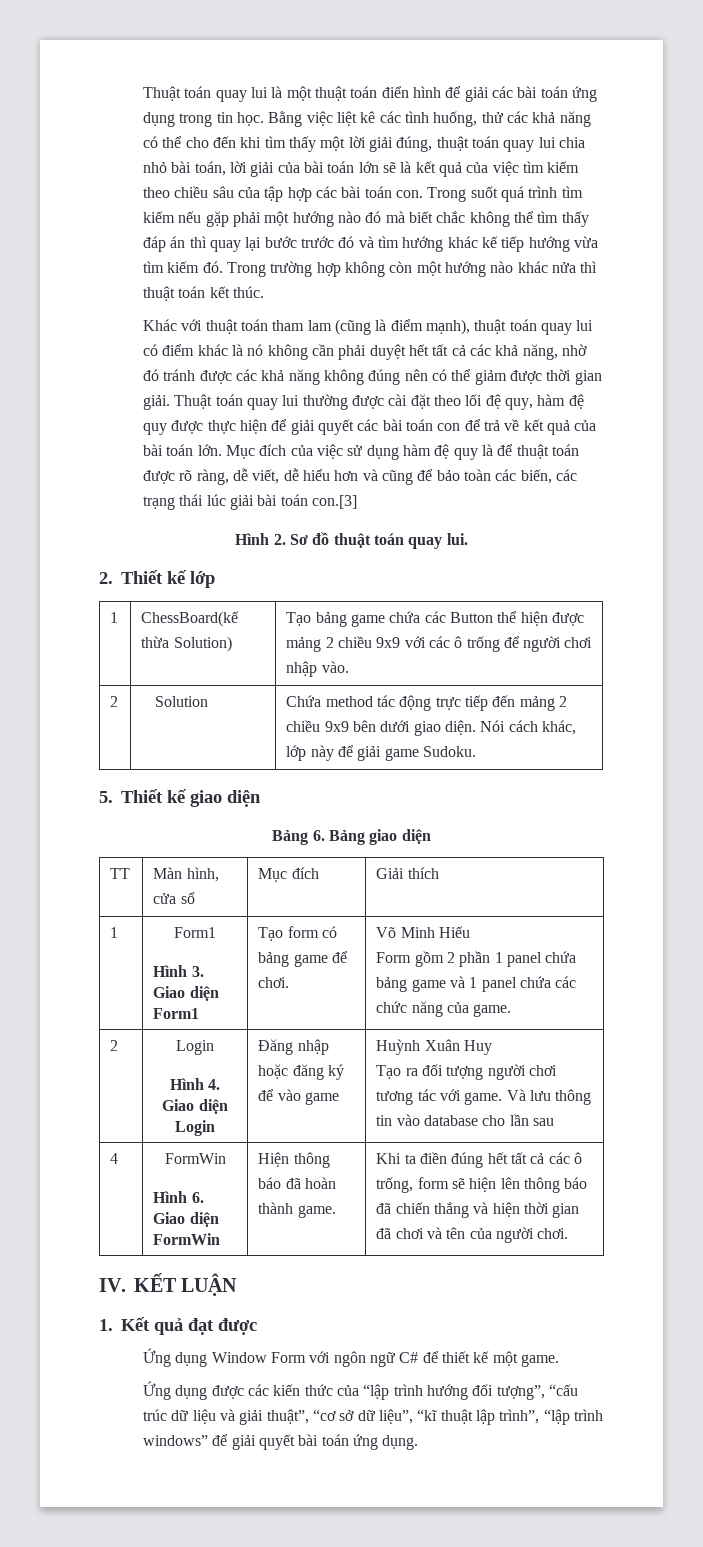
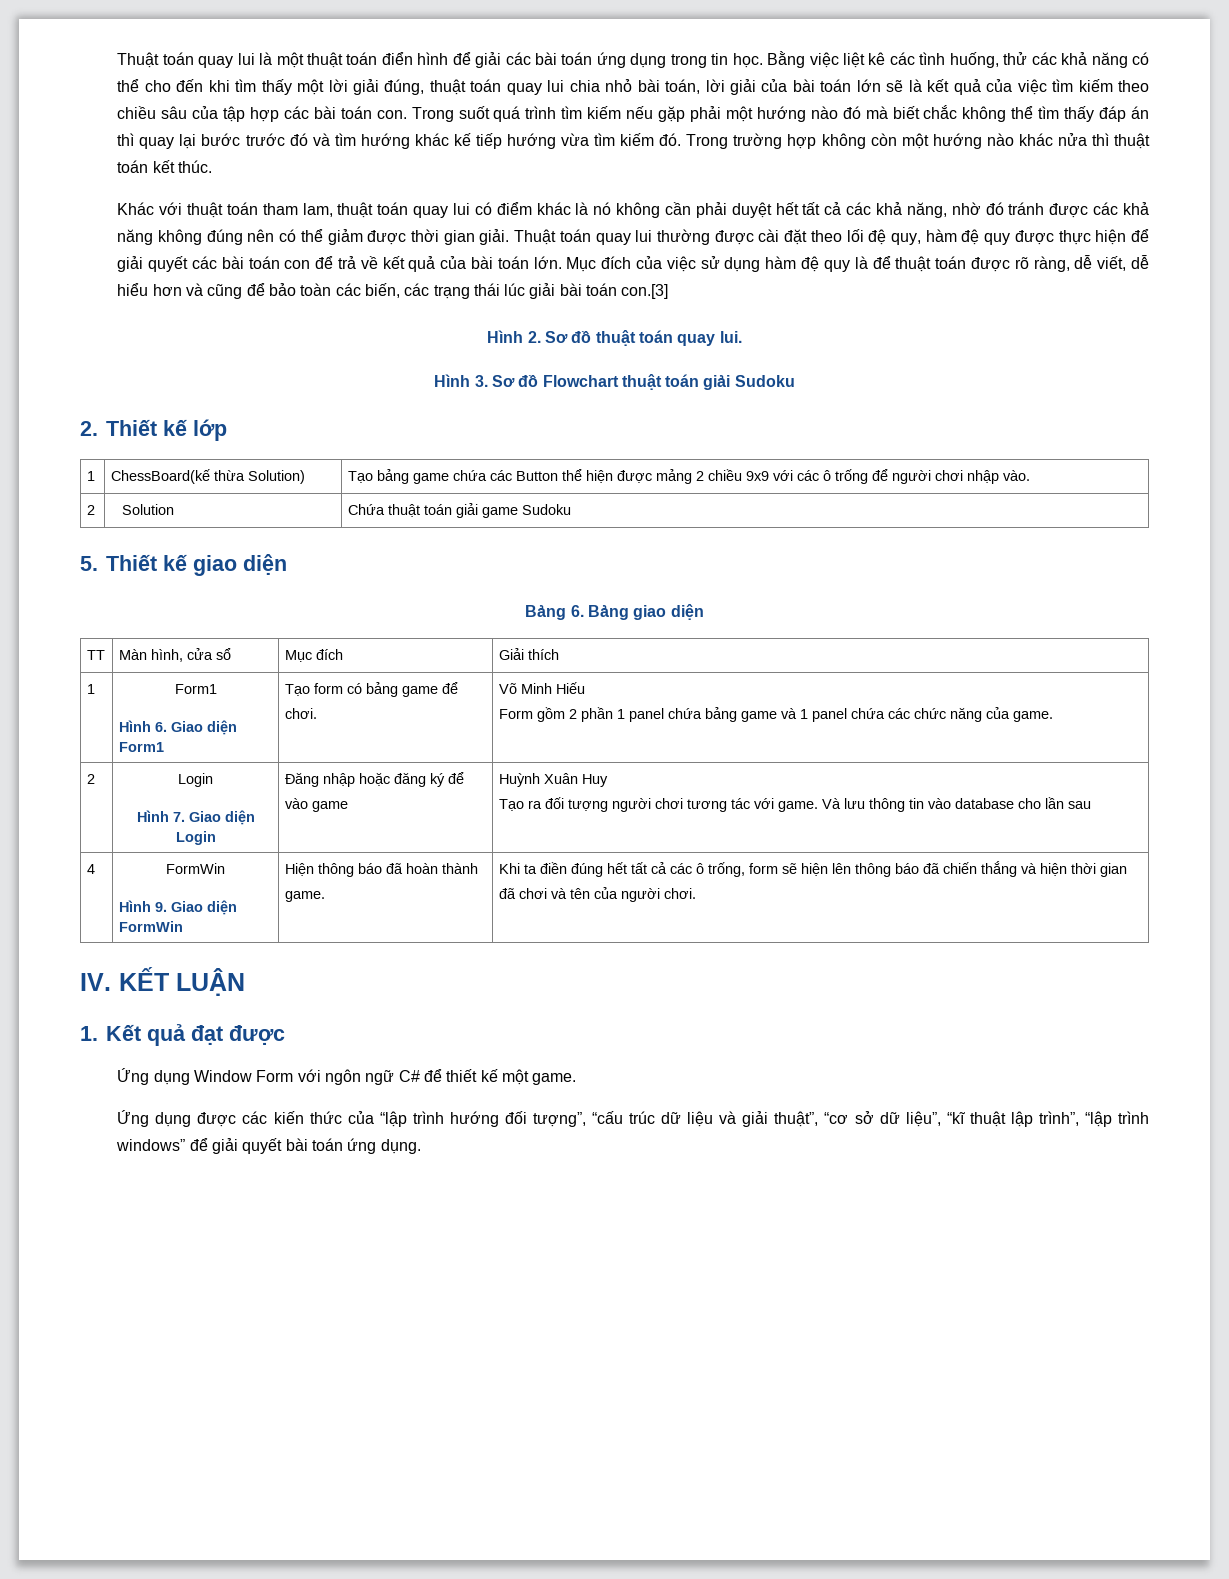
- Khác với thuật toán tham lam (cũng là điểm mạnh), thuật toán quay lui có điểm khác là nó không cần phải duyệt hết tất cả các khả năng, nhờ đó tránh được các khả năng không đúng nên có thể giảm được thời gian giải.
+ Khác với thuật toán tham lam, thuật toán quay lui có điểm khác là nó không cần phải duyệt hết tất cả các khả năng, nhờ đó tránh được các khả năng không đúng nên có thể giảm được thời gian giải.
+ Hình 3. Sơ đồ Flowchart thuật toán giải Sudoku
- 2 | Solution | Chứa method tác động trực tiếp đến mảng 2 chiều 9x9 bên dưới giao diện. Nói cách khác, lớp này để giải game Sudoku.
+ 2 | Solution | Chứa thuật toán giải game Sudoku
  1 | Form1
- Hình 3. Giao diện Form1 | Tạo form có bảng game để chơi. | Võ Minh Hiếu
+ Hình 6. Giao diện Form1 | Tạo form có bảng game để chơi. | Võ Minh Hiếu
  2 | Login
- Hình 4. Giao diện Login | Đăng nhập hoặc đăng ký để vào game | Huỳnh Xuân Huy
+ Hình 7. Giao diện Login | Đăng nhập hoặc đăng ký để vào game | Huỳnh Xuân Huy
- Hình 6. Giao diện FormWin
+ Hình 9. Giao diện FormWin

